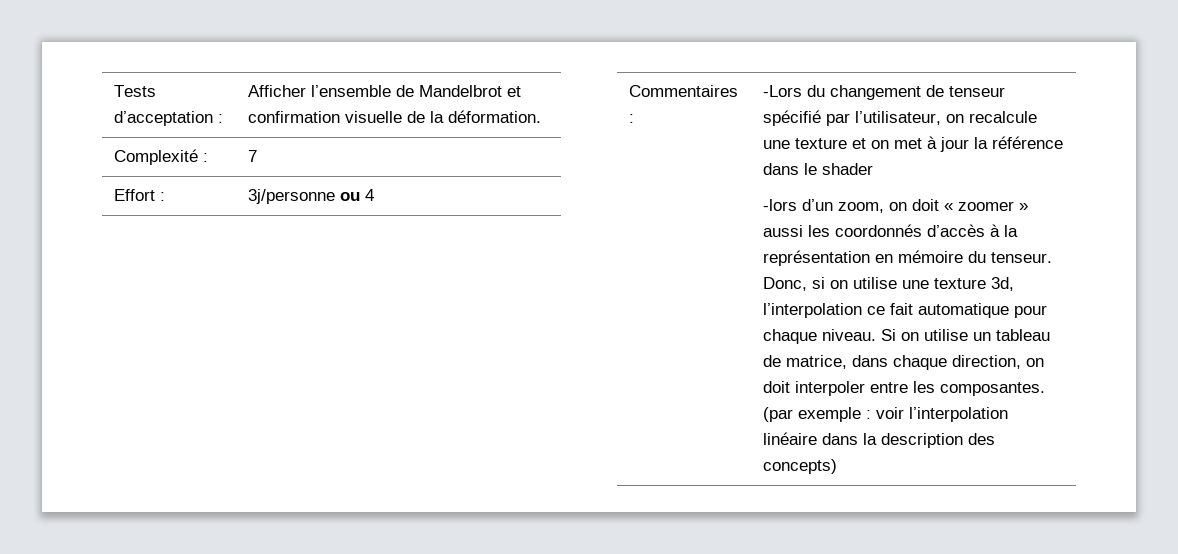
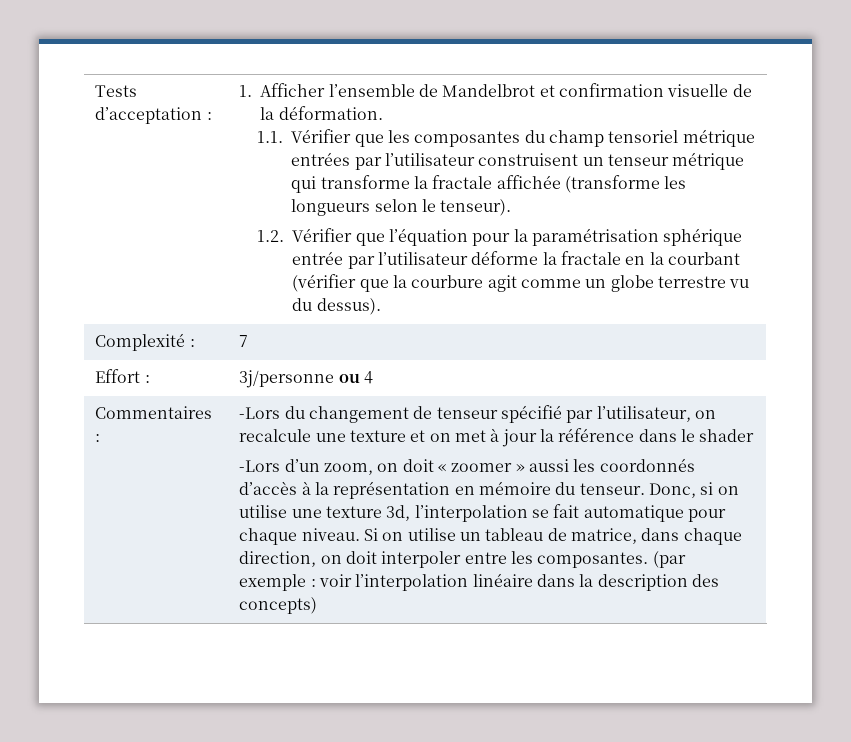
- Afficher l’ensemble de Mandelbrot et confirmation visuelle de la déformation.
+ 1. Afficher l’ensemble de Mandelbrot et confirmation visuelle de la déformation.
+ 1.1. Vérifier que les composantes du champ tensoriel métrique entrées par l’utilisateur construisent un tenseur métrique qui transforme la fractale affichée (transforme les longueurs selon le tenseur).
+ 1.2. Vérifier que l’équation pour la paramétrisation sphérique entrée par l’utilisateur déforme la fractale en la courbant (vérifier que la courbure agit comme un globe terrestre vu du dessus).
- -lors d’un zoom, on doit « zoomer » aussi les coordonnés d’accès à la représentation en mémoire du tenseur.
+ -Lors d’un zoom, on doit « zoomer » aussi les coordonnés d’accès à la représentation en mémoire du tenseur.
- Donc, si on utilise une texture 3d, l’interpolation ce fait automatique pour chaque niveau.
+ Donc, si on utilise une texture 3d, l’interpolation se fait automatique pour chaque niveau.

